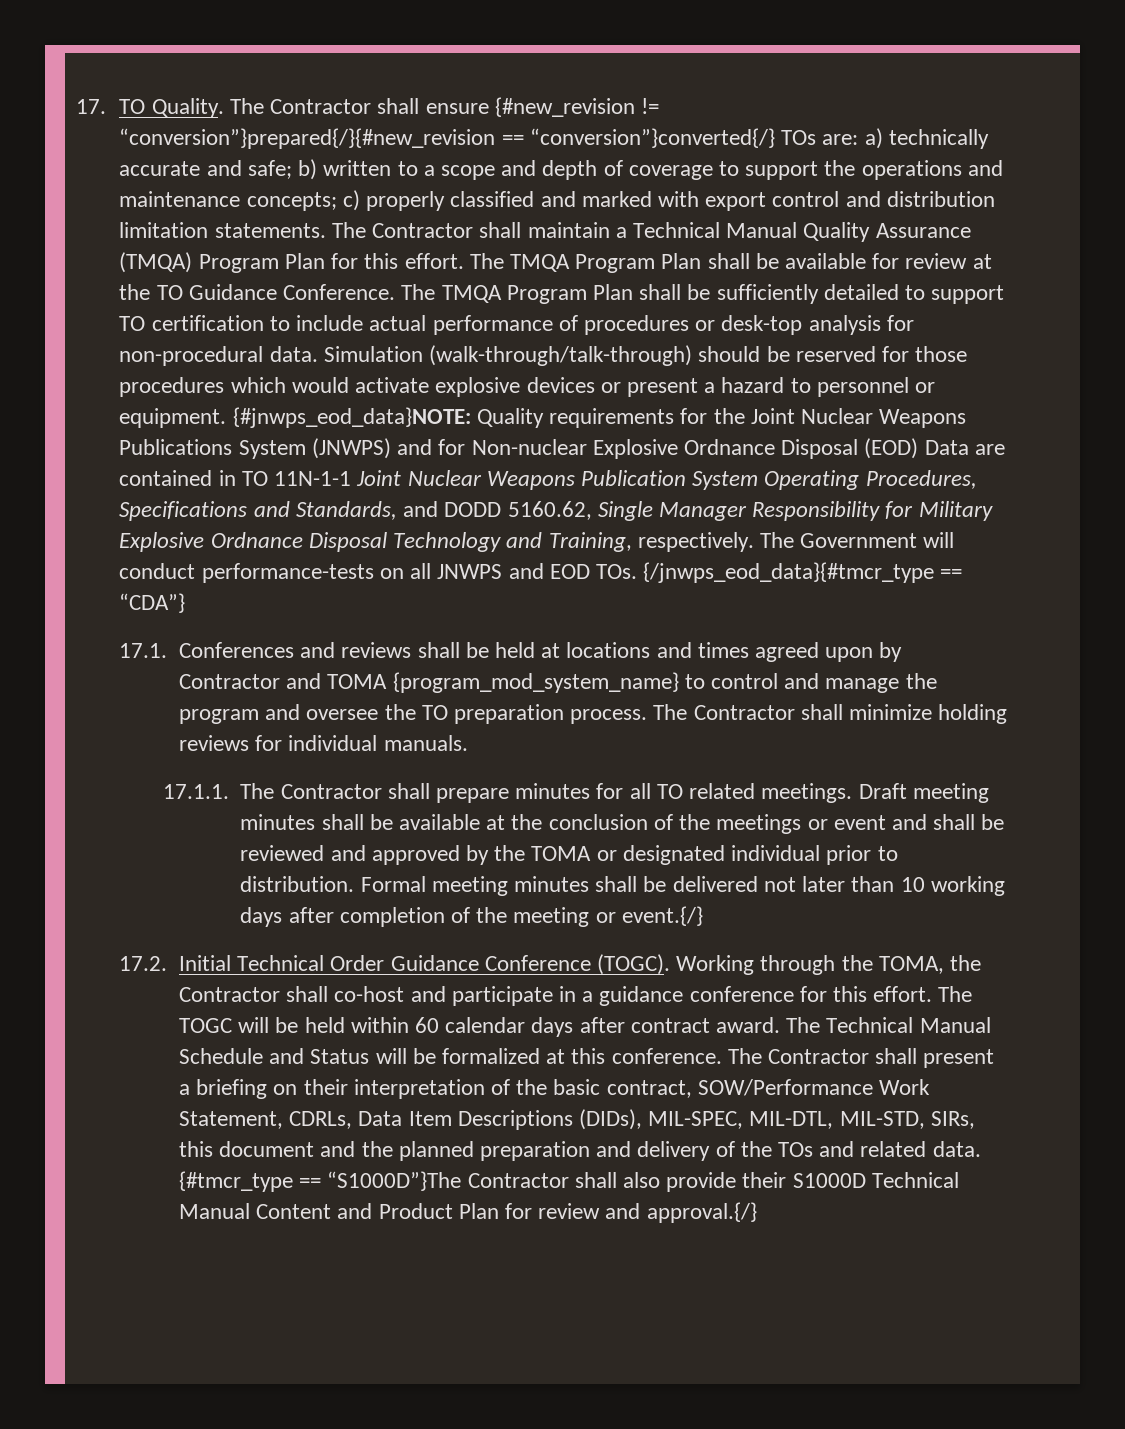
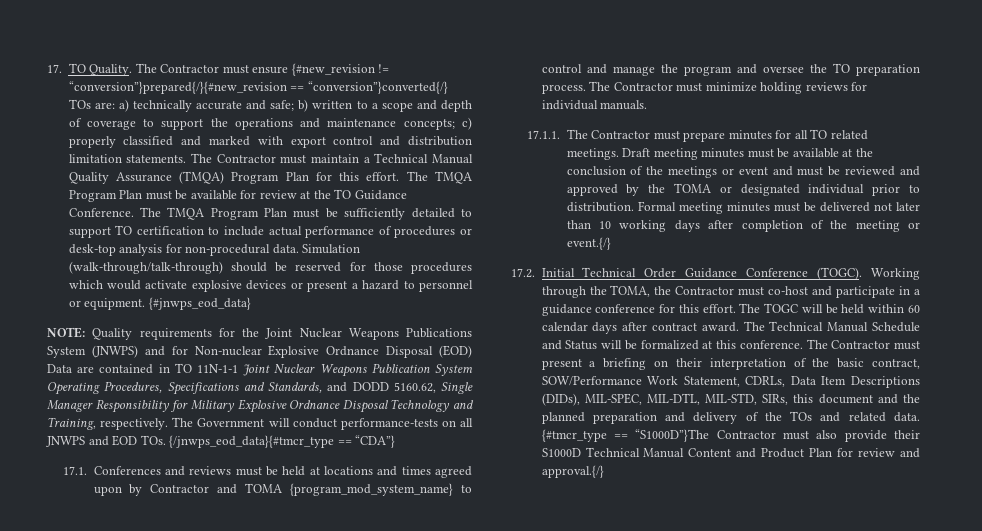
- The Contractor shall ensure {#new_revision != “conversion”}prepared{/}{#new_revision == “conversion”}converted{/} TOs are: a) technically accurate and safe; b) written to a scope and depth of coverage to support the operations and maintenance concepts; c) properly classified and marked with export control and distribution limitation statements.
+ The Contractor must ensure {#new_revision != “conversion”}prepared{/}{#new_revision == “conversion”}converted{/} TOs are: a) technically accurate and safe; b) written to a scope and depth of coverage to support the operations and maintenance concepts; c) properly classified and marked with export control and distribution limitation statements.
- The Contractor shall maintain a Technical Manual Quality Assurance (TMQA) Program Plan for this effort.
+ The Contractor must maintain a Technical Manual Quality Assurance (TMQA) Program Plan for this effort.
- The TMQA Program Plan shall be available for review at the TO Guidance Conference.
+ The TMQA Program Plan must be available for review at the TO Guidance Conference.
- The TMQA Program Plan shall be sufficiently detailed to support TO certification to include actual performance of procedures or desk-top analysis for non-procedural data.
+ The TMQA Program Plan must be sufficiently detailed to support TO certification to include actual performance of procedures or desk-top analysis for non-procedural data.
- {#jnwps_eod_data}NOTE: Quality requirements for the Joint Nuclear Weapons Publications System (JNWPS) and for Non-nuclear Explosive Ordnance Disposal (EOD) Data are contained in TO 11N-1-1 Joint Nuclear Weapons Publication System Operating Procedures, Specifications and Standards, and DODD 5160.62, Single Manager Responsibility for Military Explosive Ordnance Disposal Technology and Training, respectively.
+ {#jnwps_eod_data}
+ NOTE: Quality requirements for the Joint Nuclear Weapons Publications System (JNWPS) and for Non-nuclear Explosive Ordnance Disposal (EOD) Data are contained in TO 11N-1-1 Joint Nuclear Weapons Publication System Operating Procedures, Specifications and Standards, and DODD 5160.62, Single Manager Responsibility for Military Explosive Ordnance Disposal Technology and Training, respectively.
- 17.1. Conferences and reviews shall be held at locations and times agreed upon by Contractor and TOMA {program_mod_system_name} to control and manage the program and oversee the TO preparation process.
+ 17.1. Conferences and reviews must be held at locations and times agreed upon by Contractor and TOMA {program_mod_system_name} to control and manage the program and oversee the TO preparation process.
- The Contractor shall minimize holding reviews for individual manuals.
+ The Contractor must minimize holding reviews for individual manuals.
- 17.1.1. The Contractor shall prepare minutes for all TO related meetings.
+ 17.1.1. The Contractor must prepare minutes for all TO related meetings.
- Draft meeting minutes shall be available at the conclusion of the meetings or event and shall be reviewed and approved by the TOMA or designated individual prior to distribution.
+ Draft meeting minutes must be available at the conclusion of the meetings or event and must be reviewed and approved by the TOMA or designated individual prior to distribution.
- Formal meeting minutes shall be delivered not later than 10 working days after completion of the meeting or event.{/}
+ Formal meeting minutes must be delivered not later than 10 working days after completion of the meeting or event.{/}
- Working through the TOMA, the Contractor shall co-host and participate in a guidance conference for this effort.
+ Working through the TOMA, the Contractor must co-host and participate in a guidance conference for this effort.
- The Contractor shall present a briefing on their interpretation of the basic contract, SOW/Performance Work Statement, CDRLs, Data Item Descriptions (DIDs), MIL-SPEC, MIL-DTL, MIL-STD, SIRs, this document and the planned preparation and delivery of the TOs and related data.
+ The Contractor must present a briefing on their interpretation of the basic contract, SOW/Performance Work Statement, CDRLs, Data Item Descriptions (DIDs), MIL-SPEC, MIL-DTL, MIL-STD, SIRs, this document and the planned preparation and delivery of the TOs and related data.
- {#tmcr_type == “S1000D”}The Contractor shall also provide their S1000D Technical Manual Content and Product Plan for review and approval.{/}
+ {#tmcr_type == “S1000D”}The Contractor must also provide their S1000D Technical Manual Content and Product Plan for review and approval.{/}

